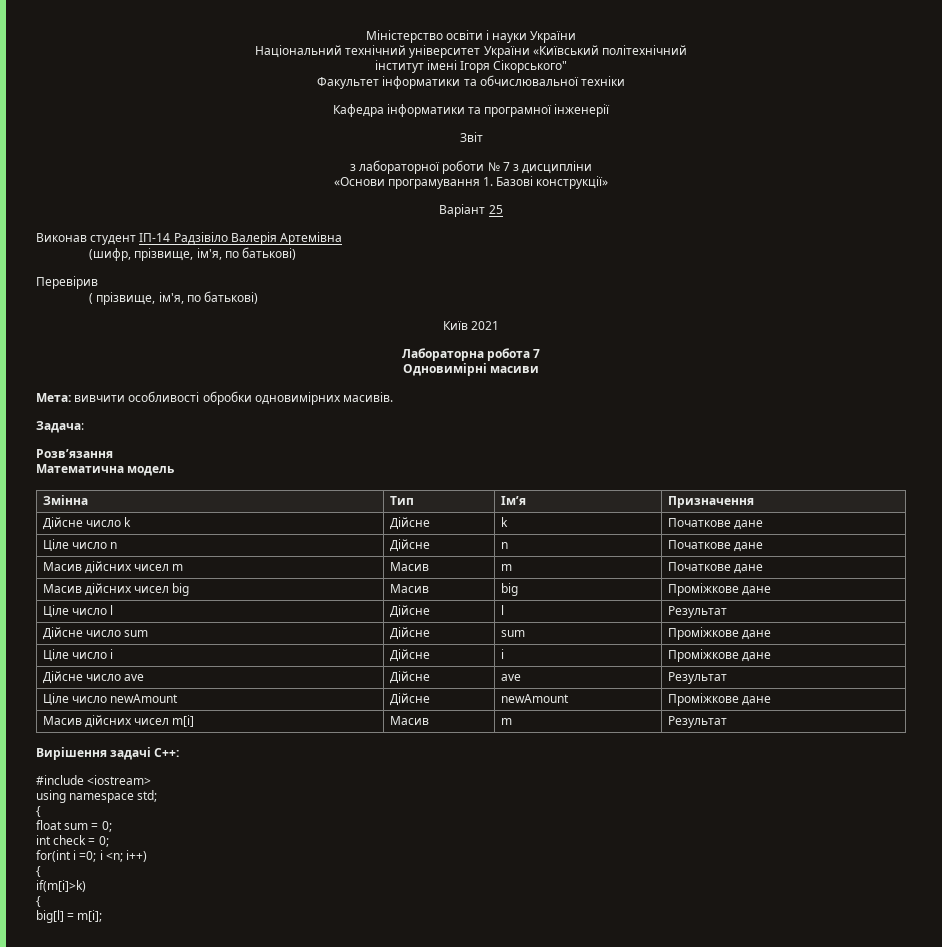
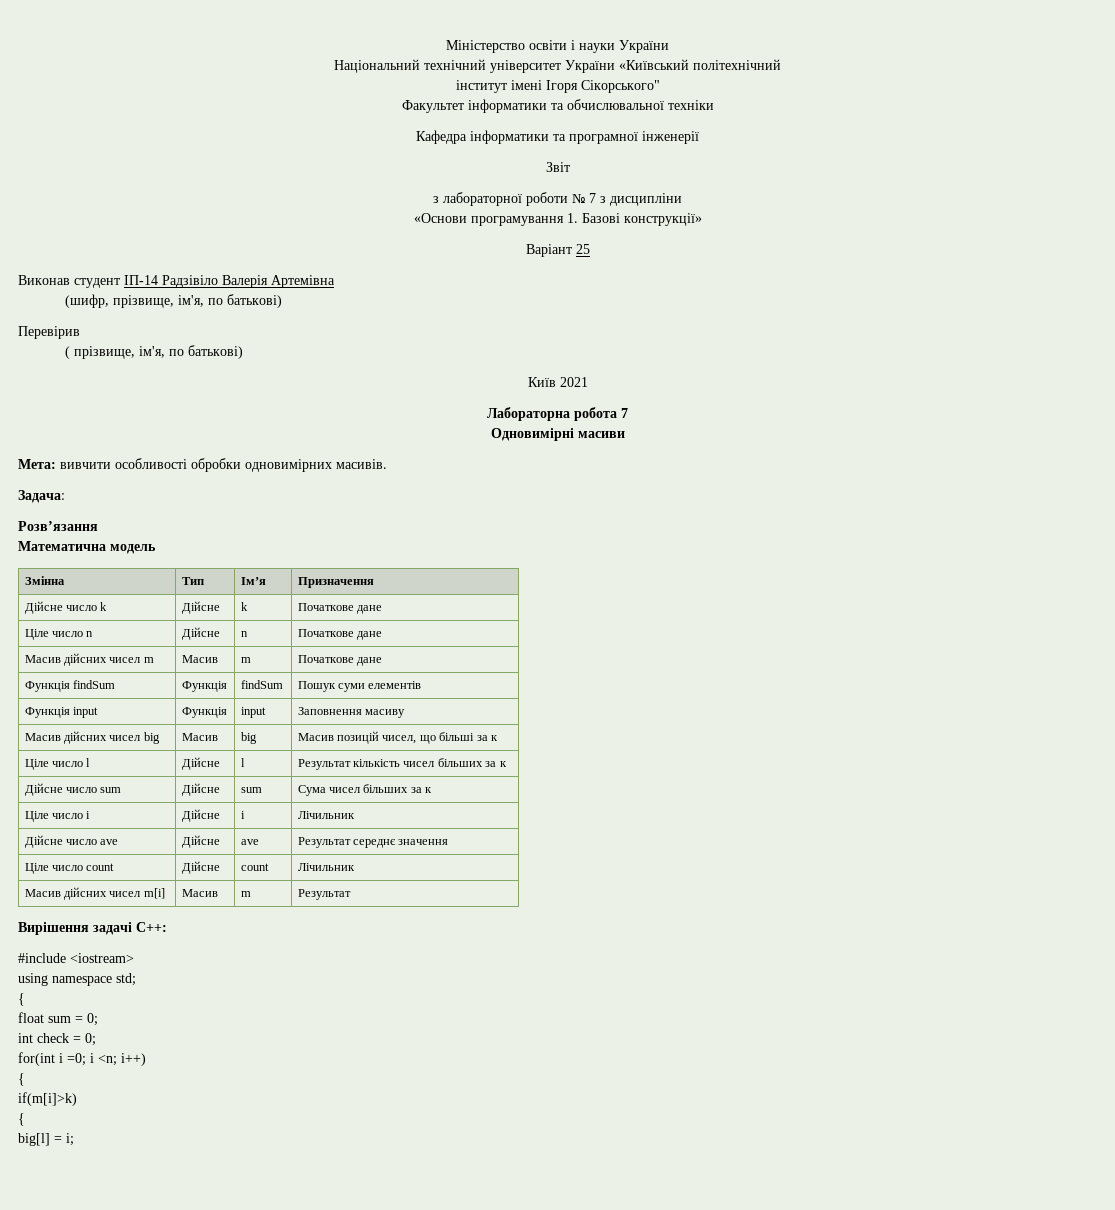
+ Функція findSum | Функція | findSum | Пошук суми елементів
+ Функція input | Функція | input | Заповнення масиву
- Масив дійсних чисел big | Масив | big | Проміжкове дане
+ Масив дійсних чисел big | Масив | big | Масив позицій чисел, що більші за к
- Ціле число l | Дійсне | l | Результат
+ Ціле число l | Дійсне | l | Результат кількість чисел більших за к
- Дійсне число sum | Дійсне | sum | Проміжкове дане
+ Дійсне число sum | Дійсне | sum | Сума чисел більших за к
- Ціле число i | Дійсне | i | Проміжкове дане
+ Ціле число i | Дійсне | i | Лічильник
- Дійсне число ave | Дійсне | ave | Результат
- Ціле число newAmount | Дійсне | newAmount | Проміжкове дане
+ Дійсне число ave | Дійсне | ave | Результат середнє значення
+ Ціле число count | Дійсне | count | Лічильник
- big[l] = m[i];
+ big[l] = i;

